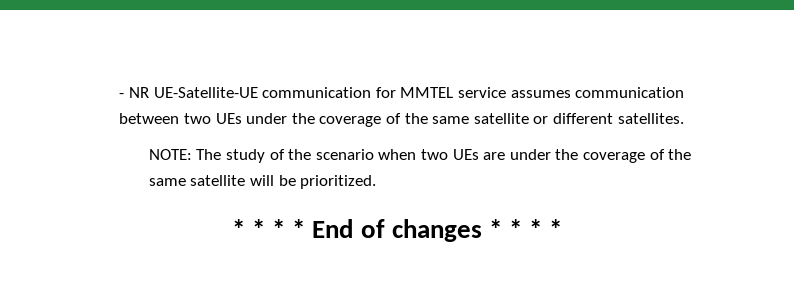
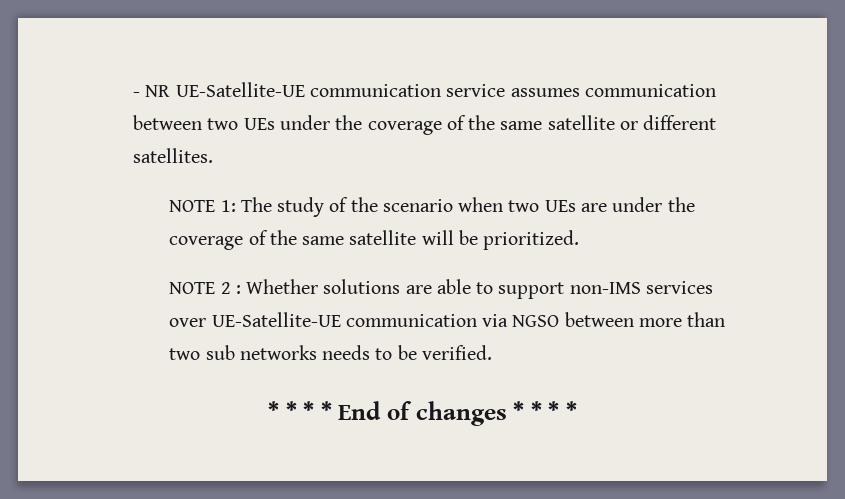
- - NR UE-Satellite-UE communication for MMTEL service assumes communication between two UEs under the coverage of the same satellite or different satellites.
+ - NR UE-Satellite-UE communication service assumes communication between two UEs under the coverage of the same satellite or different satellites.
- NOTE: The study of the scenario when two UEs are under the coverage of the same satellite will be prioritized.
+ NOTE 1: The study of the scenario when two UEs are under the coverage of the same satellite will be prioritized.
+ NOTE 2 : Whether solutions are able to support non-IMS services over UE-Satellite-UE communication via NGSO between more than two sub networks needs to be verified.

